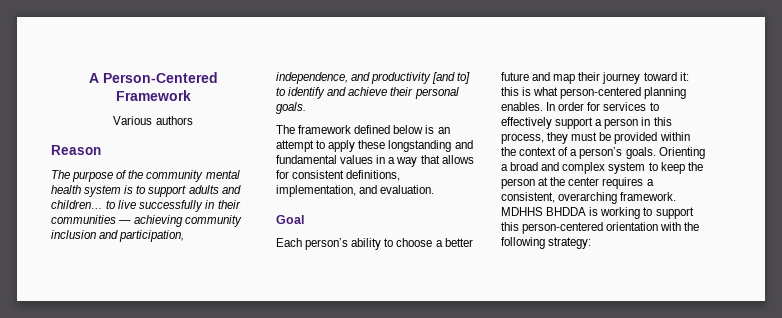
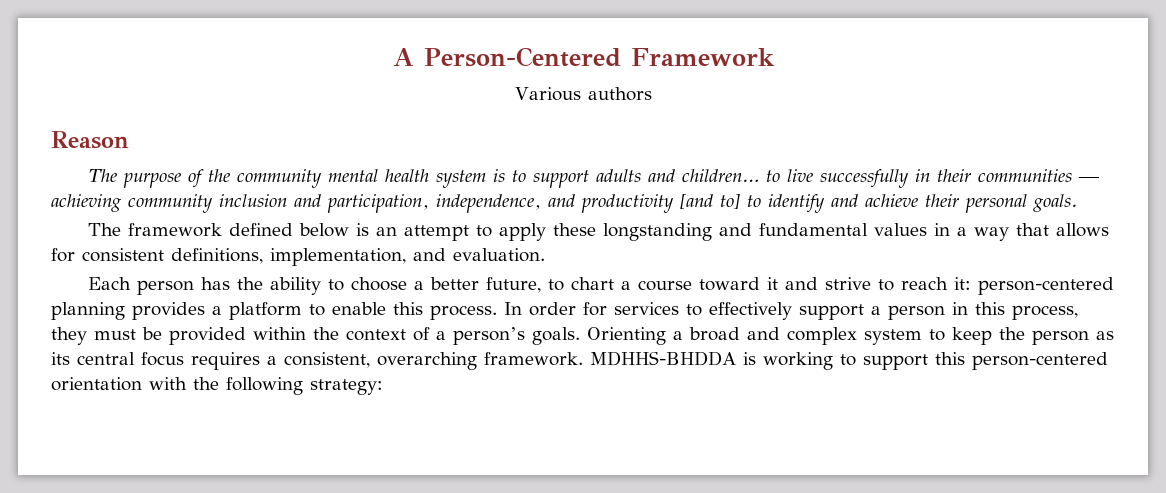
- Goal
- Each person’s ability to choose a better future and map their journey toward it: this is what person-centered planning enables.
+ Each person has the ability to choose a better future, to chart a course toward it and strive to reach it: person-centered planning provides a platform to enable this process.
- Orienting a broad and complex system to keep the person at the center requires a consistent, overarching framework.
+ Orienting a broad and complex system to keep the person as its central focus requires a consistent, overarching framework.
- MDHHS BHDDA is working to support this person-centered orientation with the following strategy:
+ MDHHS-BHDDA is working to support this person-centered orientation with the following strategy:

